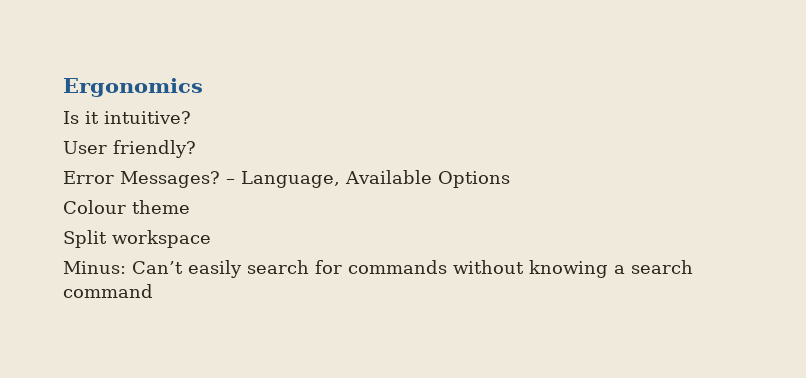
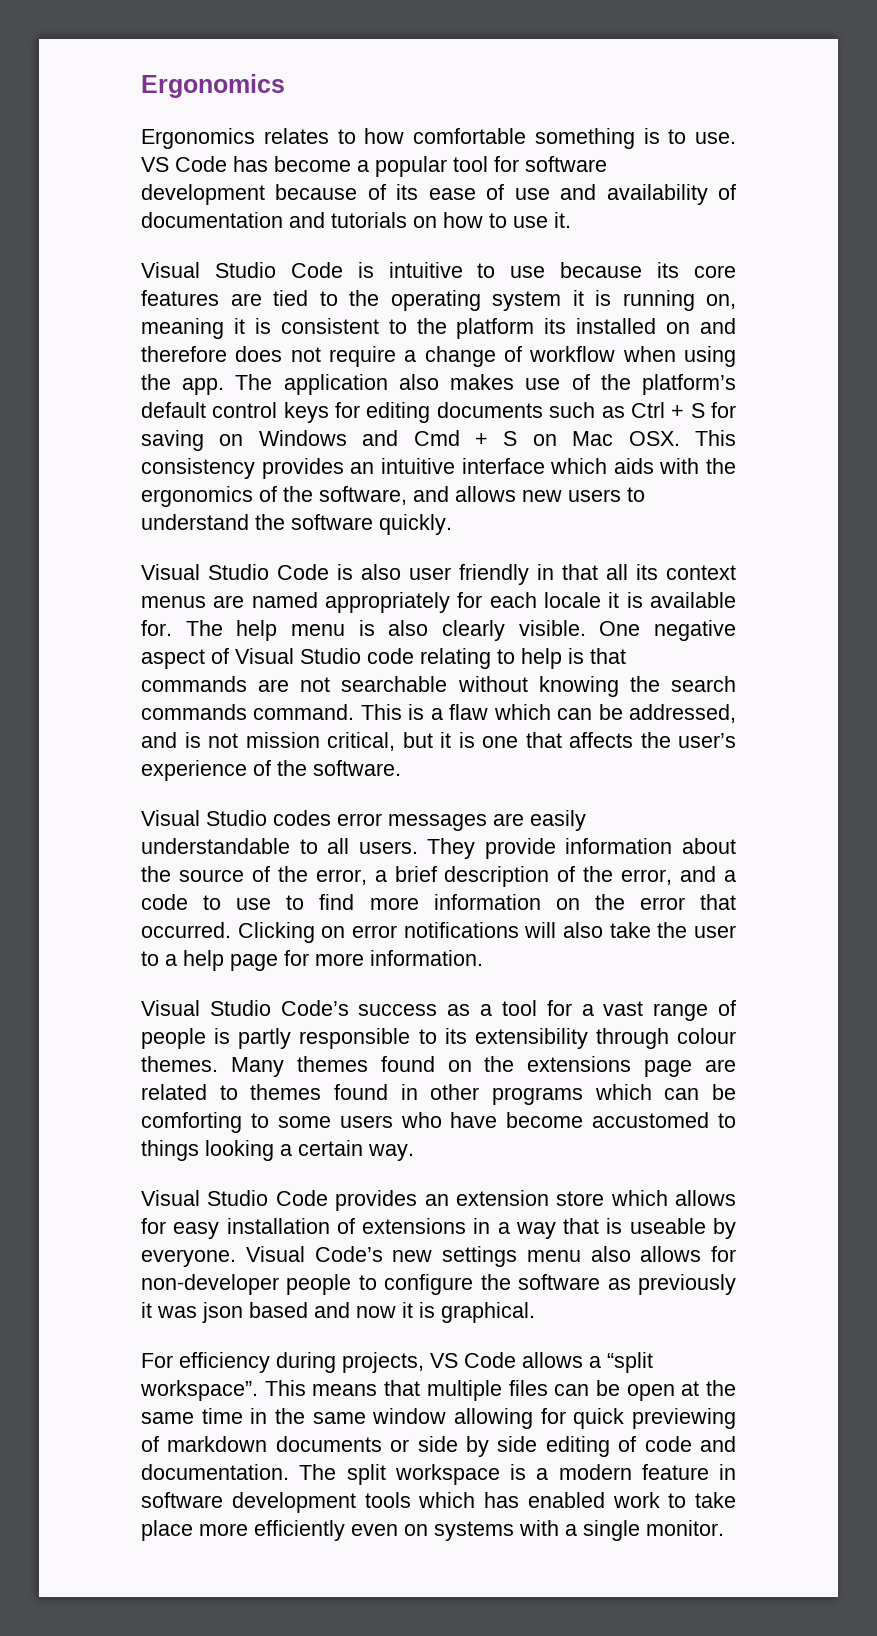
- Is it intuitive?
- User friendly?
- Error Messages? – Language, Available Options
- Colour theme
- Split workspace
- Minus: Can’t easily search for commands without knowing a search command
+ Ergonomics relates to how comfortable something is to use. VS Code has become a popular tool for software development because of its ease of use and availability of documentation and tutorials on how to use it.
+ Visual Studio Code is intuitive to use because its core features are tied to the operating system it is running on, meaning it is consistent to the platform its installed on and therefore does not require a change of workflow when using the app. The application also makes use of the platform’s default control keys for editing documents such as Ctrl + S for saving on Windows and Cmd + S on Mac OSX. This consistency provides an intuitive interface which aids with the ergonomics of the software, and allows new users to understand the software quickly.
+ Visual Studio Code is also user friendly in that all its context menus are named appropriately for each locale it is available for. The help menu is also clearly visible. One negative aspect of Visual Studio code relating to help is that commands are not searchable without knowing the search commands command. This is a flaw which can be addressed, and is not mission critical, but it is one that affects the user’s experience of the software.
+ Visual Studio codes error messages are easily understandable to all users. They provide information about the source of the error, a brief description of the error, and a code to use to find more information on the error that occurred. Clicking on error notifications will also take the user to a help page for more information.
+ Visual Studio Code’s success as a tool for a vast range of people is partly responsible to its extensibility through colour themes. Many themes found on the extensions page are related to themes found in other programs which can be comforting to some users who have become accustomed to things looking a certain way.
+ Visual Studio Code provides an extension store which allows for easy installation of extensions in a way that is useable by everyone. Visual Code’s new settings menu also allows for non-developer people to configure the software as previously it was json based and now it is graphical.
+ For efficiency during projects, VS Code allows a “split workspace”. This means that multiple files can be open at the same time in the same window allowing for quick previewing of markdown documents or side by side editing of code and documentation. The split workspace is a modern feature in software development tools which has enabled work to take place more efficiently even on systems with a single monitor.

